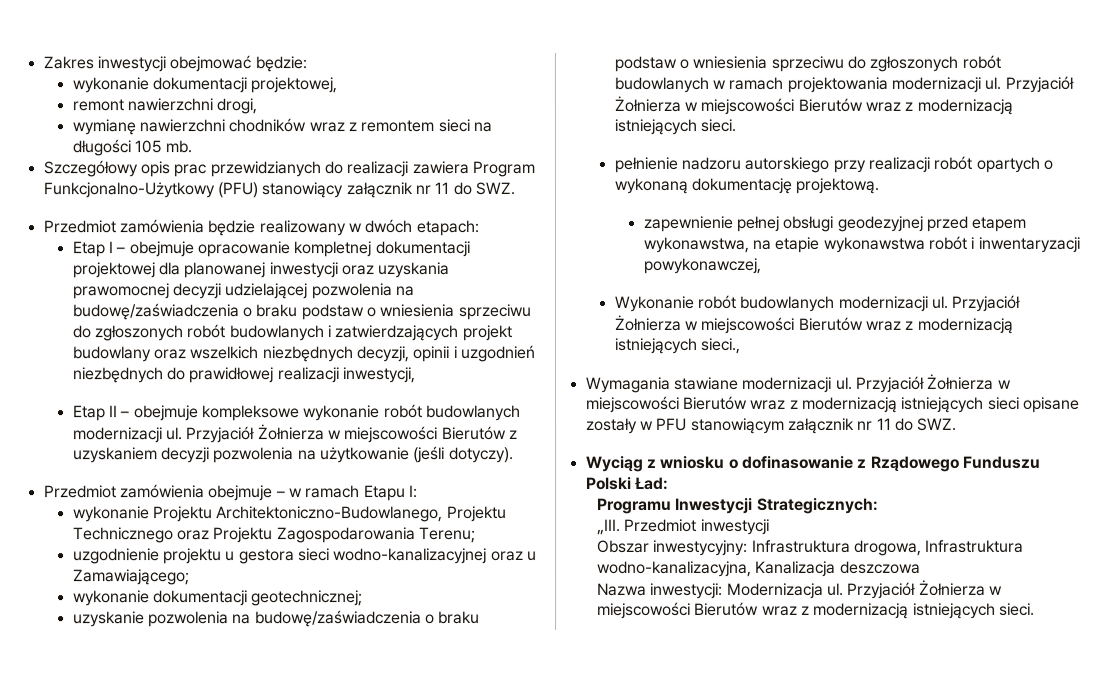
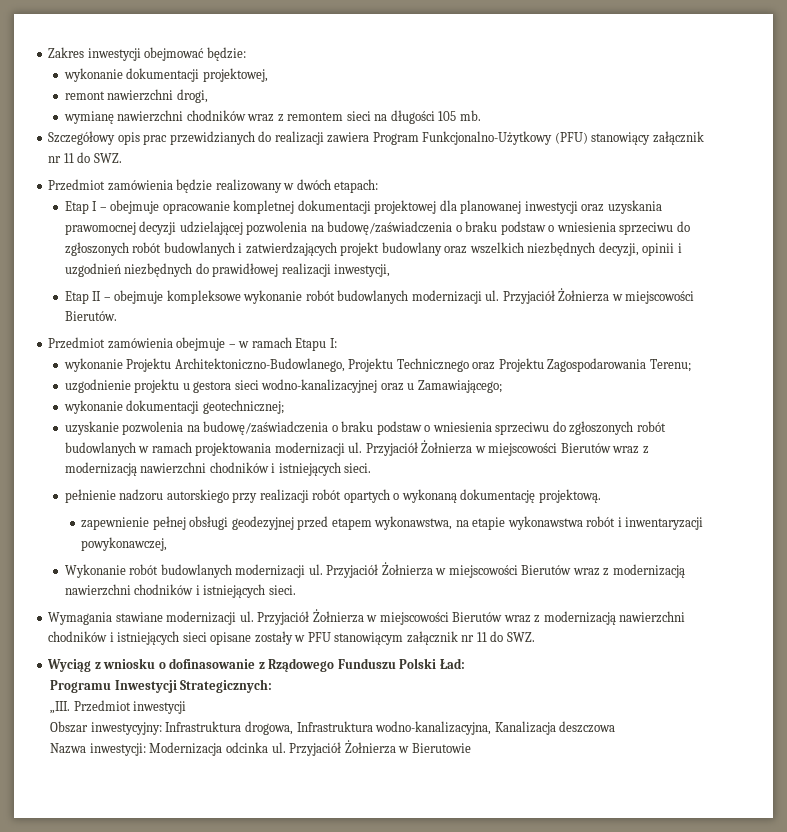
- Przyjaciół Żołnierza w miejscowości Bierutów z uzyskaniem decyzji pozwolenia na użytkowanie (jeśli dotyczy).
+ Przyjaciół Żołnierza w miejscowości Bierutów.
- uzyskanie pozwolenia na budowę/zaświadczenia o braku podstaw o wniesienia sprzeciwu do zgłoszonych robót budowlanych w ramach projektowania modernizacji ul. Przyjaciół Żołnierza w miejscowości Bierutów wraz z modernizacją istniejących sieci.
+ uzyskanie pozwolenia na budowę/zaświadczenia o braku podstaw o wniesienia sprzeciwu do zgłoszonych robót budowlanych w ramach projektowania modernizacji ul. Przyjaciół Żołnierza w miejscowości Bierutów wraz z modernizacją nawierzchni chodników i istniejących sieci.
- Wykonanie robót budowlanych modernizacji ul. Przyjaciół Żołnierza w miejscowości Bierutów wraz z modernizacją istniejących sieci.,
+ Wykonanie robót budowlanych modernizacji ul. Przyjaciół Żołnierza w miejscowości Bierutów wraz z modernizacją nawierzchni chodników i istniejących sieci.
- Przyjaciół Żołnierza w miejscowości Bierutów wraz z modernizacją istniejących sieci opisane zostały w PFU stanowiącym załącznik nr 11 do SWZ.
+ Przyjaciół Żołnierza w miejscowości Bierutów wraz z modernizacją nawierzchni chodników i istniejących sieci opisane zostały w PFU stanowiącym załącznik nr 11 do SWZ.
- Nazwa inwestycji: Modernizacja ul. Przyjaciół Żołnierza w miejscowości Bierutów wraz z modernizacją istniejących sieci.
+ Nazwa inwestycji: Modernizacja odcinka ul. Przyjaciół Żołnierza w Bierutowie

